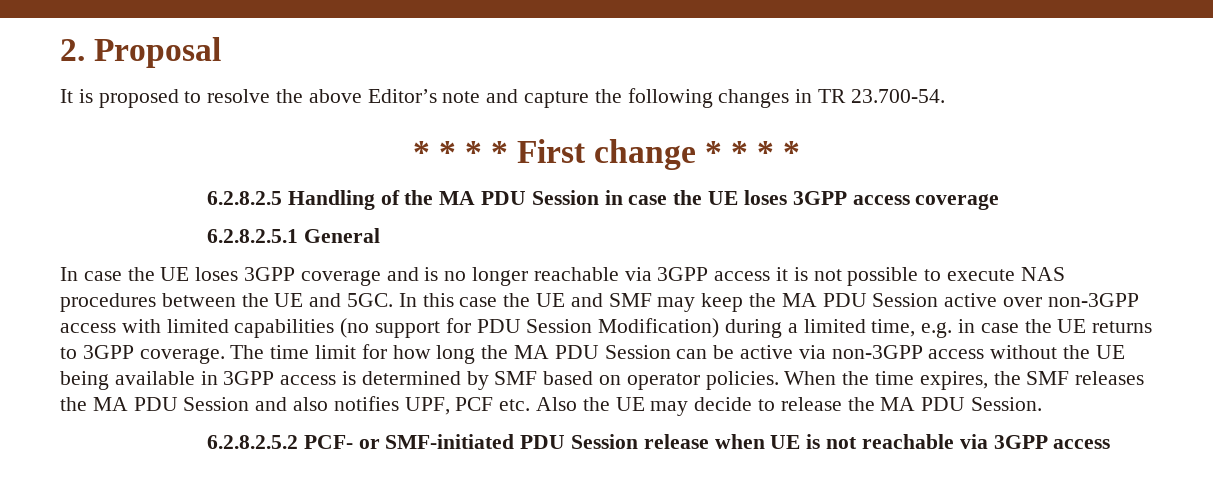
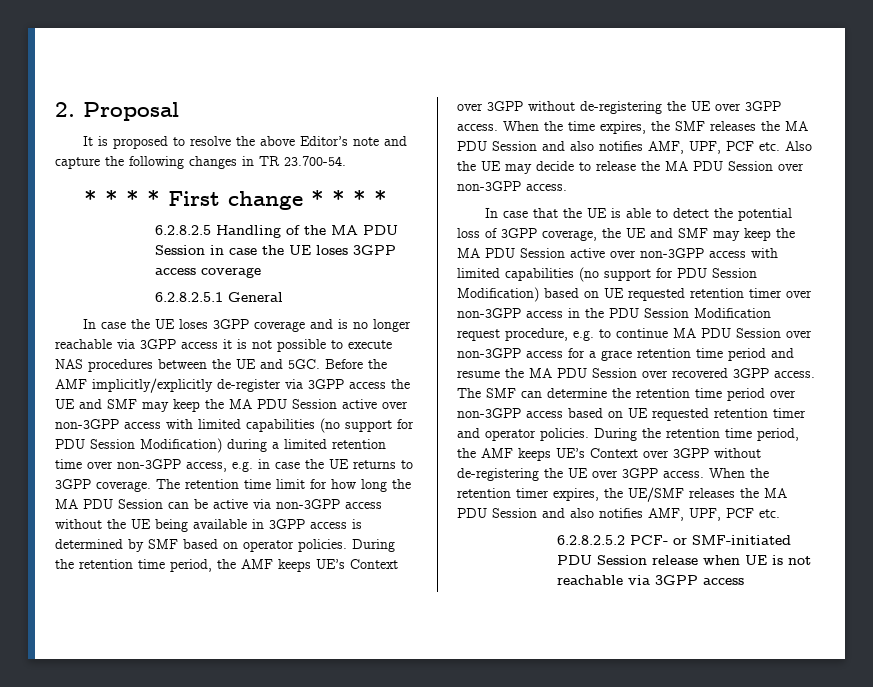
- In this case the UE and SMF may keep the MA PDU Session active over non-3GPP access with limited capabilities (no support for PDU Session Modification) during a limited time, e.g. in case the UE returns to 3GPP coverage.
+ Before the AMF implicitly/explicitly de-register via 3GPP access the UE and SMF may keep the MA PDU Session active over non-3GPP access with limited capabilities (no support for PDU Session Modification) during a limited retention time over non-3GPP access, e.g. in case the UE returns to 3GPP coverage.
- The time limit for how long the MA PDU Session can be active via non-3GPP access without the UE being available in 3GPP access is determined by SMF based on operator policies.
+ The retention time limit for how long the MA PDU Session can be active via non-3GPP access without the UE being available in 3GPP access is determined by SMF based on operator policies. During the retention time period, the AMF keeps UE’s Context over 3GPP without de-registering the UE over 3GPP access.
- When the time expires, the SMF releases the MA PDU Session and also notifies UPF, PCF etc. Also the UE may decide to release the MA PDU Session.
+ When the time expires, the SMF releases the MA PDU Session and also notifies AMF, UPF, PCF etc. Also the UE may decide to release the MA PDU Session over non-3GPP access.
+ In case that the UE is able to detect the potential loss of 3GPP coverage, the UE and SMF may keep the MA PDU Session active over non-3GPP access with limited capabilities (no support for PDU Session Modification) based on UE requested retention timer over non-3GPP access in the PDU Session Modification request procedure, e.g. to continue MA PDU Session over non-3GPP access for a grace retention time period and resume the MA PDU Session over recovered 3GPP access. The SMF can determine the retention time period over non-3GPP access based on UE requested retention timer and operator policies. During the retention time period, the AMF keeps UE’s Context over 3GPP without de-registering the UE over 3GPP access. When the retention timer expires, the UE/SMF releases the MA PDU Session and also notifies AMF, UPF, PCF etc.

